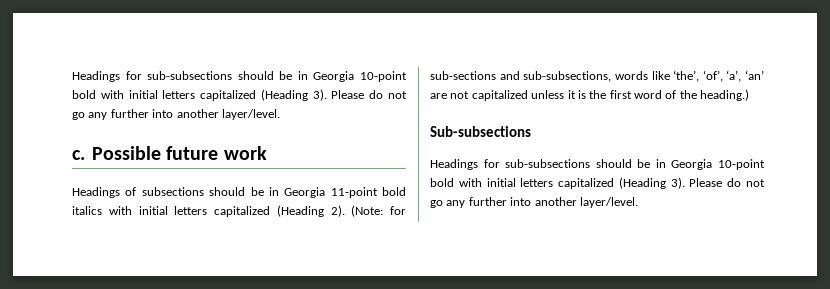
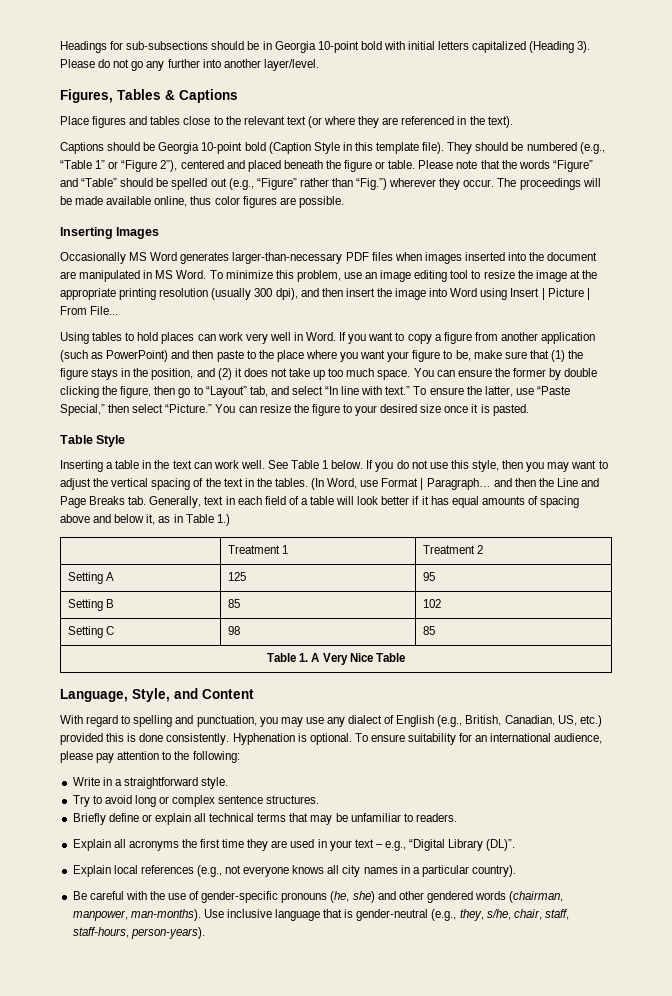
- c. Possible future work
- Headings of subsections should be in Georgia 11-point bold italics with initial letters capitalized (Heading 2). (Note: for sub-sections and sub-subsections, words like ‘the’, ‘of’, ‘a’, ‘an’ are not capitalized unless it is the first word of the heading.)
- Sub-subsections
- Headings for sub-subsections should be in Georgia 10-point bold with initial letters capitalized (Heading 3). Please do not go any further into another layer/level.
+ Figures, Tables & Captions
+ Place figures and tables close to the relevant text (or where they are referenced in the text).
+ Captions should be Georgia 10-point bold (Caption Style in this template file). They should be numbered (e.g., “Table 1” or “Figure 2”), centered and placed beneath the figure or table. Please note that the words “Figure” and “Table” should be spelled out (e.g., “Figure” rather than “Fig.”) wherever they occur. The proceedings will be made available online, thus color figures are possible.
+ Inserting Images
+ Occasionally MS Word generates larger-than-necessary PDF files when images inserted into the document are manipulated in MS Word. To minimize this problem, use an image editing tool to resize the image at the appropriate printing resolution (usually 300 dpi), and then insert the image into Word using Insert | Picture | From File...
+ Using tables to hold places can work very well in Word. If you want to copy a figure from another application (such as PowerPoint) and then paste to the place where you want your figure to be, make sure that (1) the figure stays in the position, and (2) it does not take up too much space. You can ensure the former by double clicking the figure, then go to “Layout” tab, and select “In line with text.” To ensure the latter, use “Paste Special,” then select “Picture.” You can resize the figure to your desired size once it is pasted.
+ Table Style
+ Inserting a table in the text can work well. See Table 1 below. If you do not use this style, then you may want to adjust the vertical spacing of the text in the tables. (In Word, use Format | Paragraph… and then the Line and Page Breaks tab. Generally, text in each field of a table will look better if it has equal amounts of spacing above and below it, as in Table 1.)
+ | Treatment 1 | Treatment 2
+ Setting A | 125 | 95
+ Setting B | 85 | 102
+ Setting C | 98 | 85
+ Table 1. A Very Nice Table
+ Language, Style, and Content
+ With regard to spelling and punctuation, you may use any dialect of English (e.g., British, Canadian, US, etc.) provided this is done consistently. Hyphenation is optional. To ensure suitability for an international audience, please pay attention to the following:
+ Write in a straightforward style.
+ Try to avoid long or complex sentence structures.
+ Briefly define or explain all technical terms that may be unfamiliar to readers.
+ Explain all acronyms the first time they are used in your text – e.g., “Digital Library (DL)”.
+ Explain local references (e.g., not everyone knows all city names in a particular country).
+ Be careful with the use of gender-specific pronouns (he, she) and other gendered words (chairman, manpower, man-months). Use inclusive language that is gender-neutral (e.g., they, s/he, chair, staff, staff-hours, person-years).

